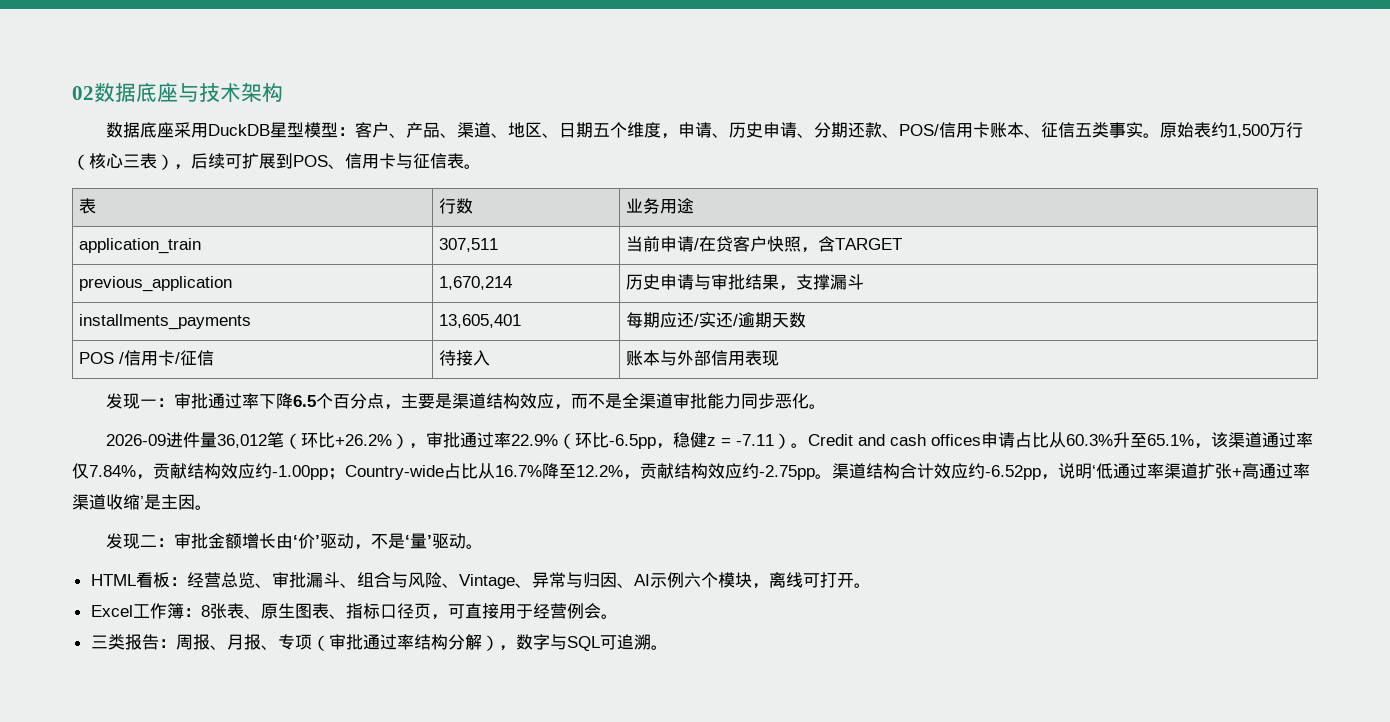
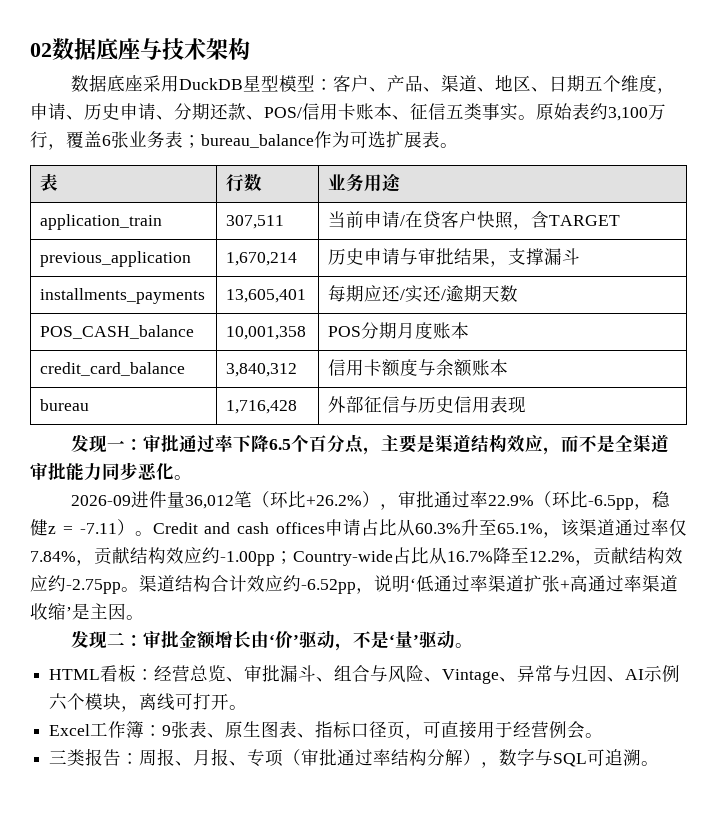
- 原始表约1,500万行（核心三表），后续可扩展到POS、信用卡与征信表。
+ 原始表约3,100万行，覆盖6张业务表；bureau_balance作为可选扩展表。
- POS /信用卡/征信 | 待接入 | 账本与外部信用表现
+ POS_CASH_balance | 10,001,358 | POS分期月度账本
+ credit_card_balance | 3,840,312 | 信用卡额度与余额账本
+ bureau | 1,716,428 | 外部征信与历史信用表现
- Excel工作簿：8张表、原生图表、指标口径页，可直接用于经营例会。
+ Excel工作簿：9张表、原生图表、指标口径页，可直接用于经营例会。

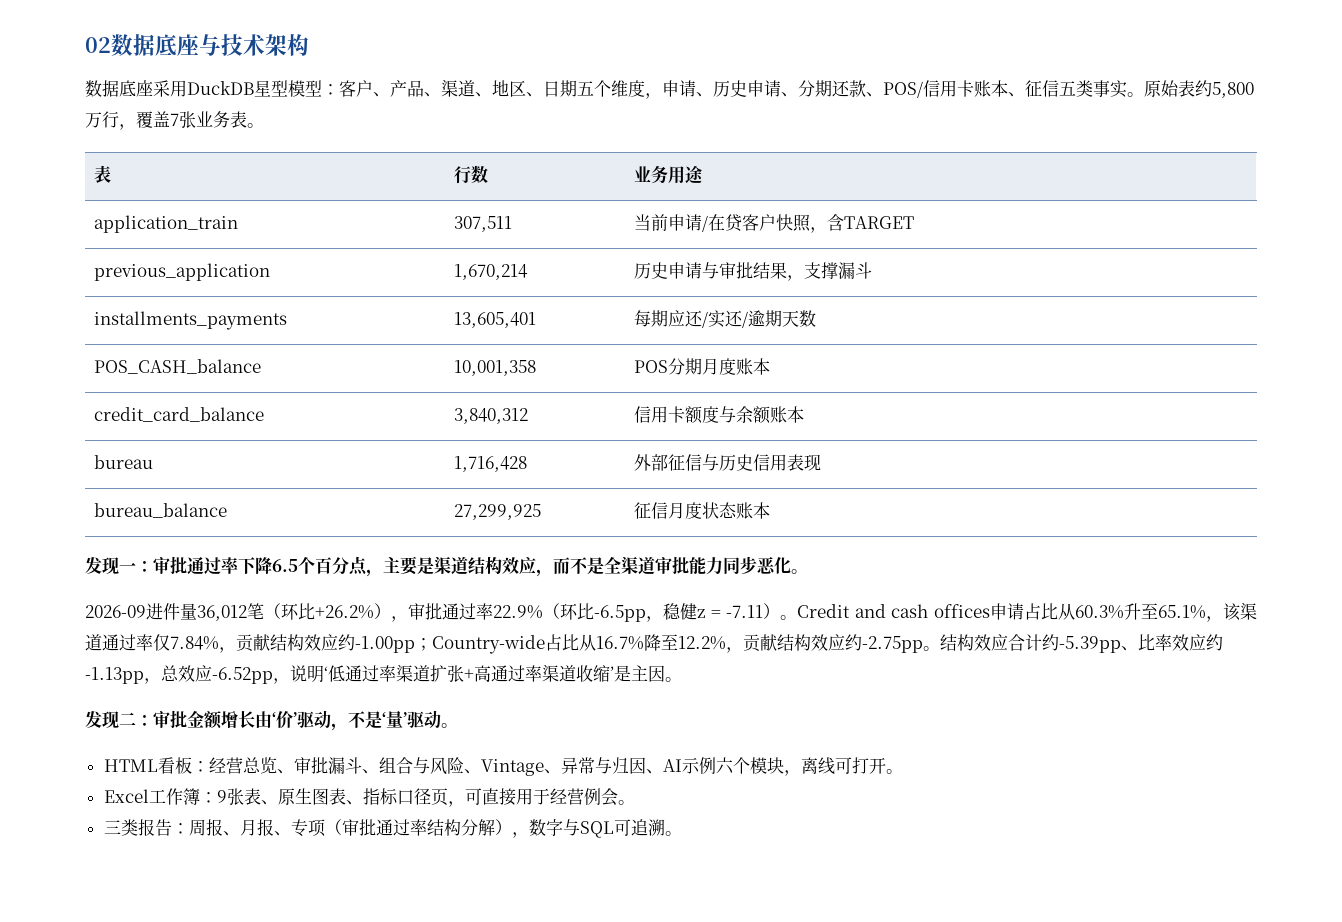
- 原始表约3,100万行，覆盖6张业务表；bureau_balance作为可选扩展表。
+ 原始表约5,800万行，覆盖7张业务表。
+ bureau_balance | 27,299,925 | 征信月度状态账本
- 渠道结构合计效应约-6.52pp，说明‘低通过率渠道扩张+高通过率渠道收缩’是主因。
+ 结构效应合计约-5.39pp、比率效应约-1.13pp，总效应-6.52pp，说明‘低通过率渠道扩张+高通过率渠道收缩’是主因。

